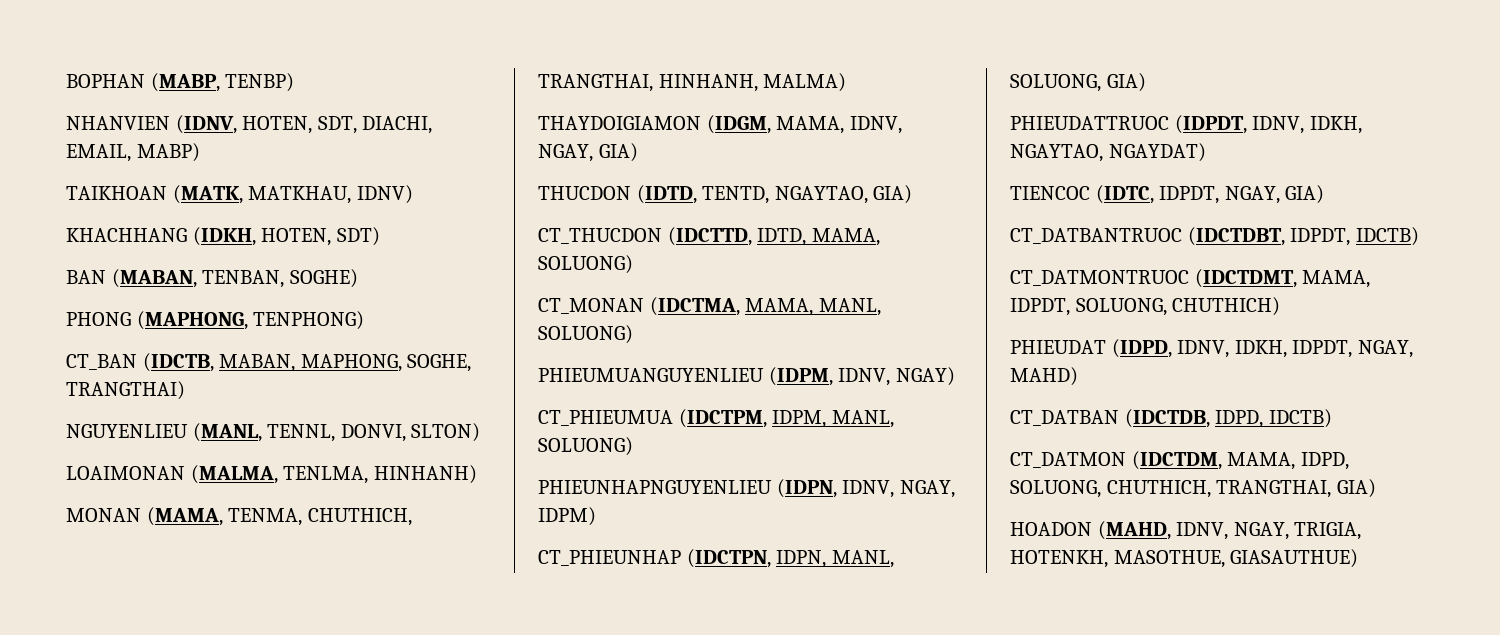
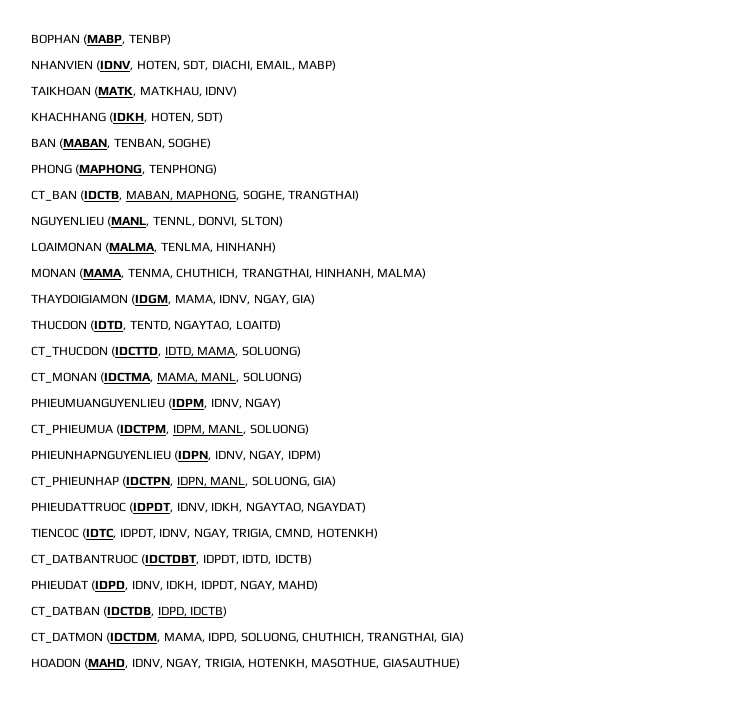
- THUCDON (IDTD, TENTD, NGAYTAO, GIA)
+ THUCDON (IDTD, TENTD, NGAYTAO, LOAITD)
- TIENCOC (IDTC, IDPDT, NGAY, GIA)
+ TIENCOC (IDTC, IDPDT, IDNV, NGAY, TRIGIA, CMND, HOTENKH)
- CT_DATBANTRUOC (IDCTDBT, IDPDT, IDCTB)
- CT_DATMONTRUOC (IDCTDMT, MAMA, IDPDT, SOLUONG, CHUTHICH)
+ CT_DATBANTRUOC (IDCTDBT, IDPDT, IDTD, IDCTB)

